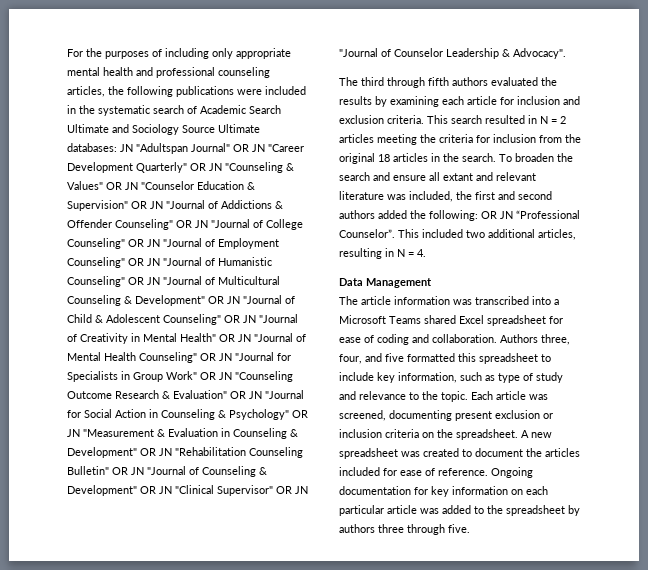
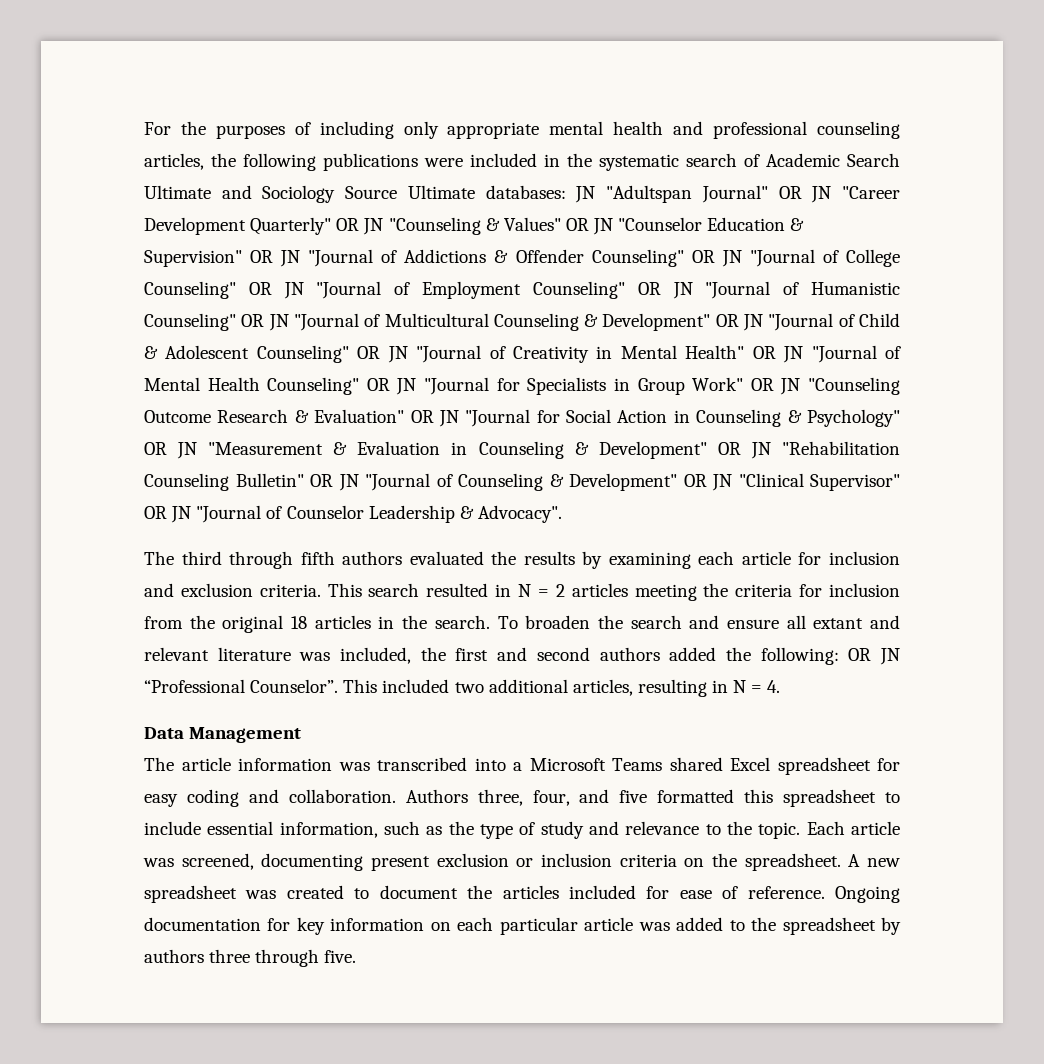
- The article information was transcribed into a Microsoft Teams shared Excel spreadsheet for ease of coding and collaboration.
+ The article information was transcribed into a Microsoft Teams shared Excel spreadsheet for easy coding and collaboration.
- Authors three, four, and five formatted this spreadsheet to include key information, such as type of study and relevance to the topic.
+ Authors three, four, and five formatted this spreadsheet to include essential information, such as the type of study and relevance to the topic.

